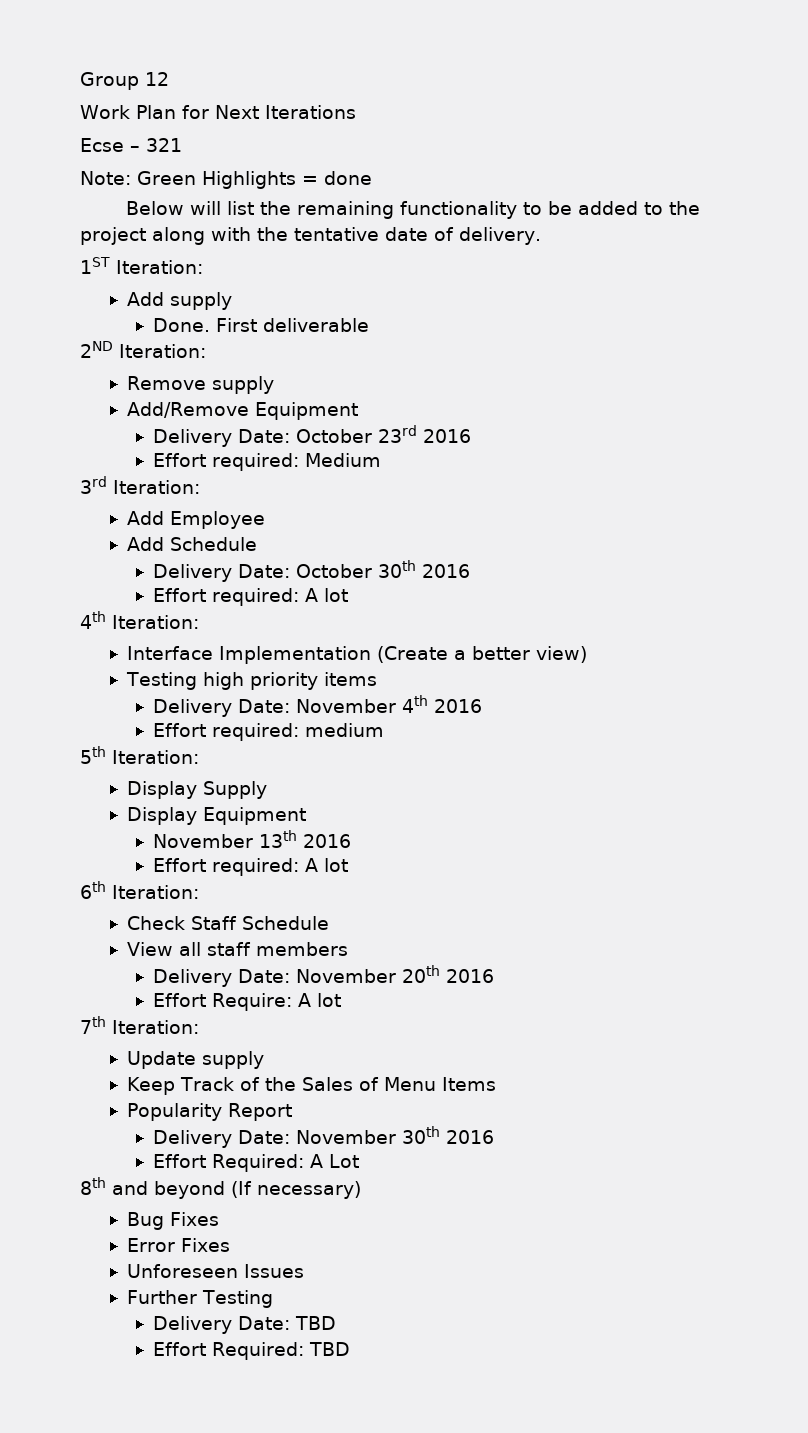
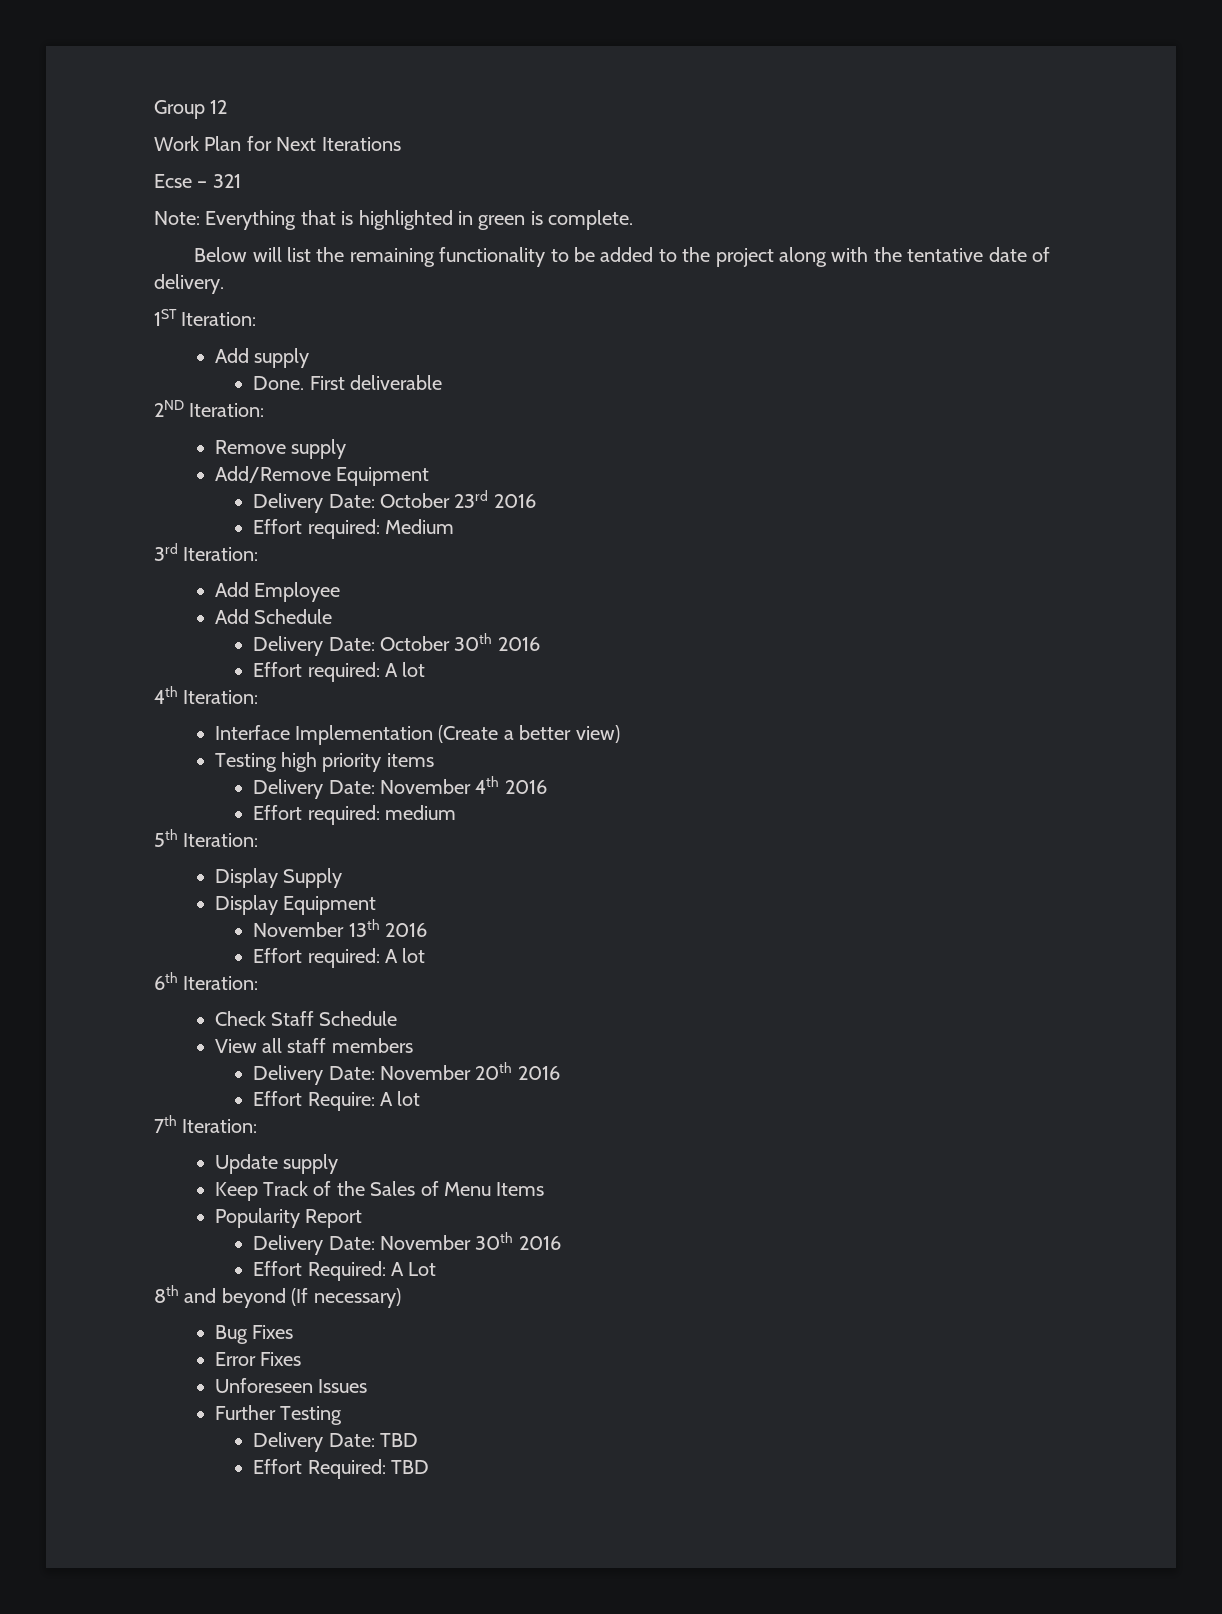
- Note: Green Highlights = done
+ Note: Everything that is highlighted in green is complete.

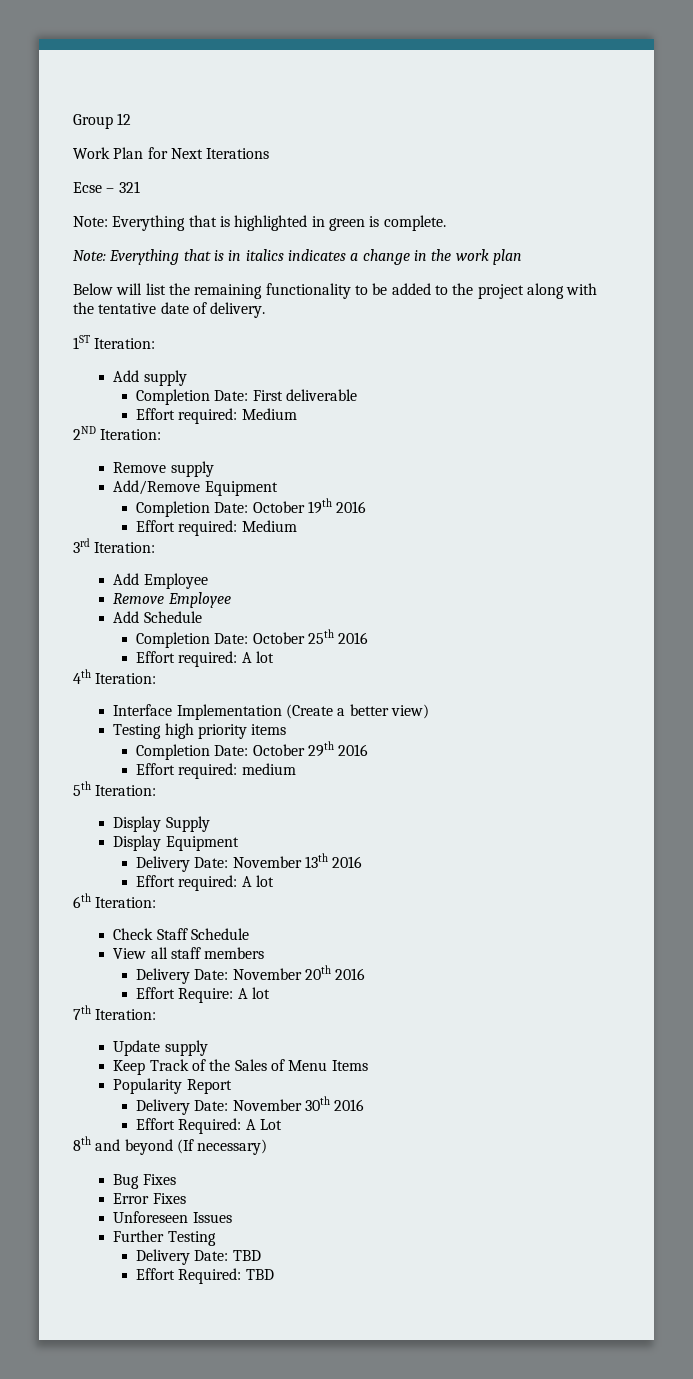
+ Note: Everything that is in italics indicates a change in the work plan
- Done. First deliverable
+ Completion Date: First deliverable
+ Effort required: Medium
- Delivery Date: October 23rd 2016
+ Completion Date: October 19th 2016
+ Remove Employee
- Delivery Date: October 30th 2016
+ Completion Date: October 25th 2016
- Delivery Date: November 4th 2016
+ Completion Date: October 29th 2016
- November 13th 2016
+ Delivery Date: November 13th 2016

